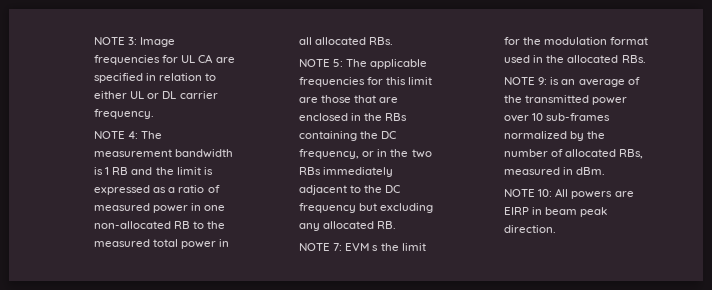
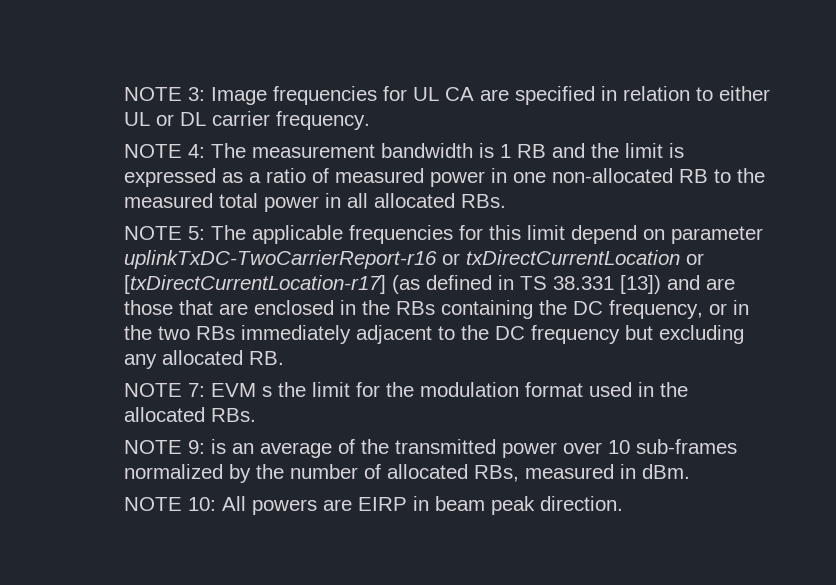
- NOTE 5: The applicable frequencies for this limit are those that are enclosed in the RBs containing the DC frequency, or in the two RBs immediately adjacent to the DC frequency but excluding any allocated RB.
+ NOTE 5: The applicable frequencies for this limit depend on parameter uplinkTxDC-TwoCarrierReport-r16 or txDirectCurrentLocation or [txDirectCurrentLocation-r17] (as defined in TS 38.331 [13]) and are those that are enclosed in the RBs containing the DC frequency, or in the two RBs immediately adjacent to the DC frequency but excluding any allocated RB.

